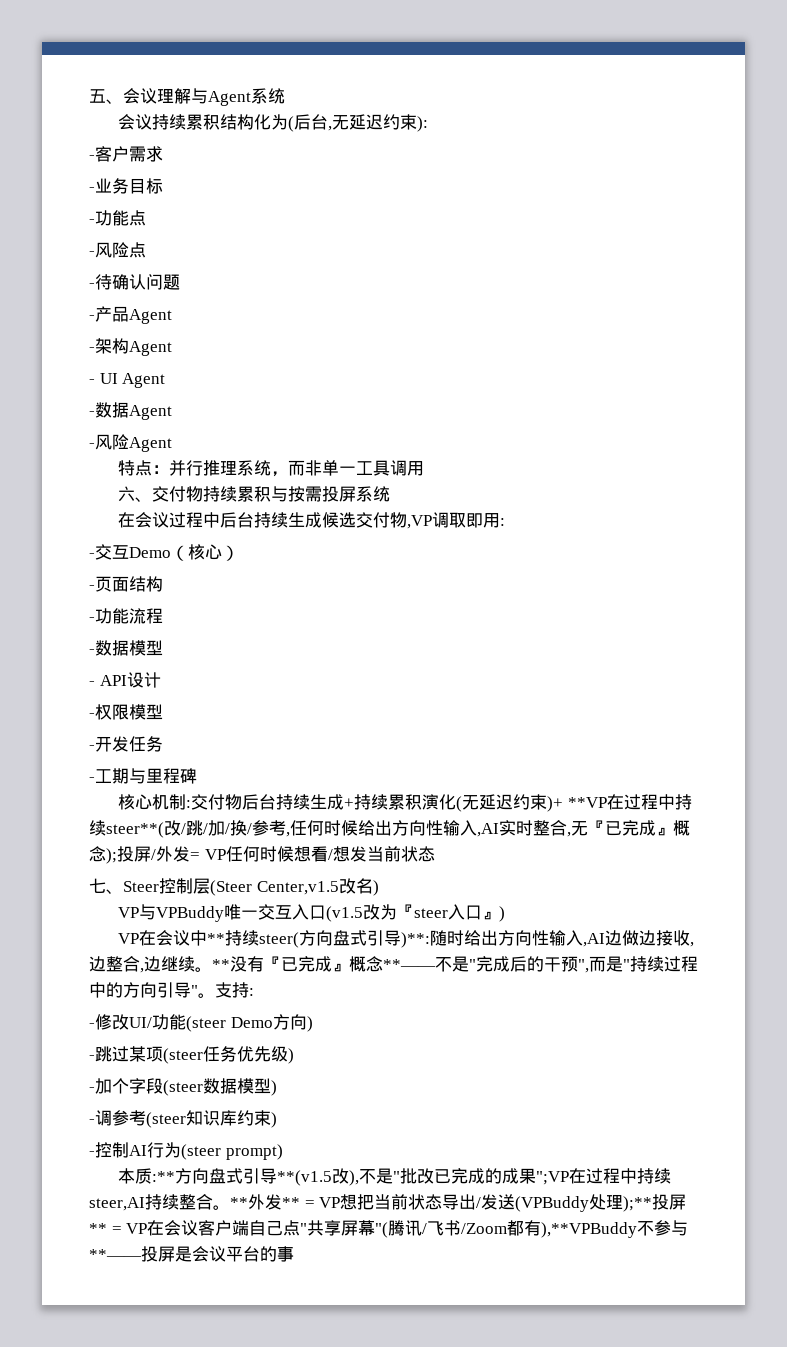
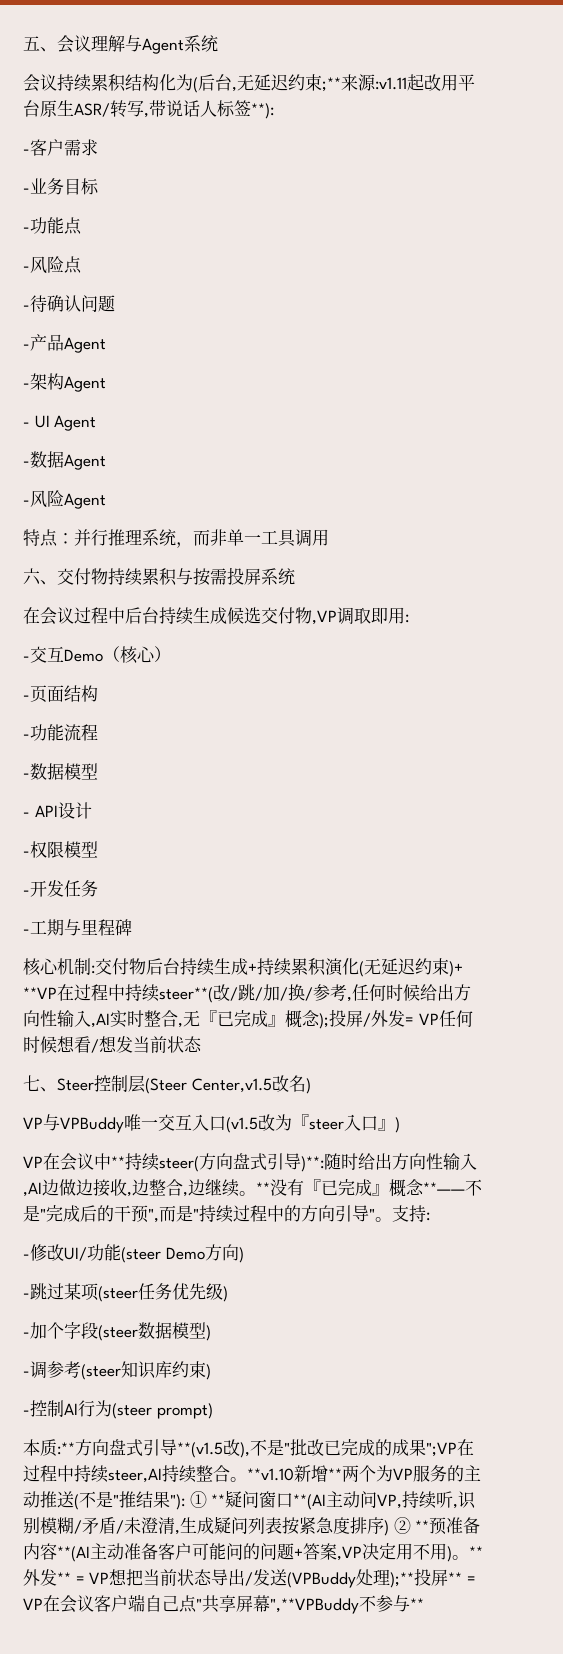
- 会议持续累积结构化为(后台,无延迟约束):
+ 会议持续累积结构化为(后台,无延迟约束;**来源:v1.11起改用平台原生ASR/转写,带说话人标签**):
+ **v1.10新增**两个为VP服务的主动推送(不是"推结果"): ① **疑问窗口**(AI主动问VP,持续听,识别模糊/矛盾/未澄清,生成疑问列表按紧急度排序) ② **预准备内容**(AI主动准备客户可能问的问题+答案,VP决定用不用)。
- **外发** = VP想把当前状态导出/发送(VPBuddy处理);**投屏** = VP在会议客户端自己点"共享屏幕"(腾讯/飞书/Zoom都有),**VPBuddy不参与**——投屏是会议平台的事
+ **外发** = VP想把当前状态导出/发送(VPBuddy处理);**投屏** = VP在会议客户端自己点"共享屏幕",**VPBuddy不参与**

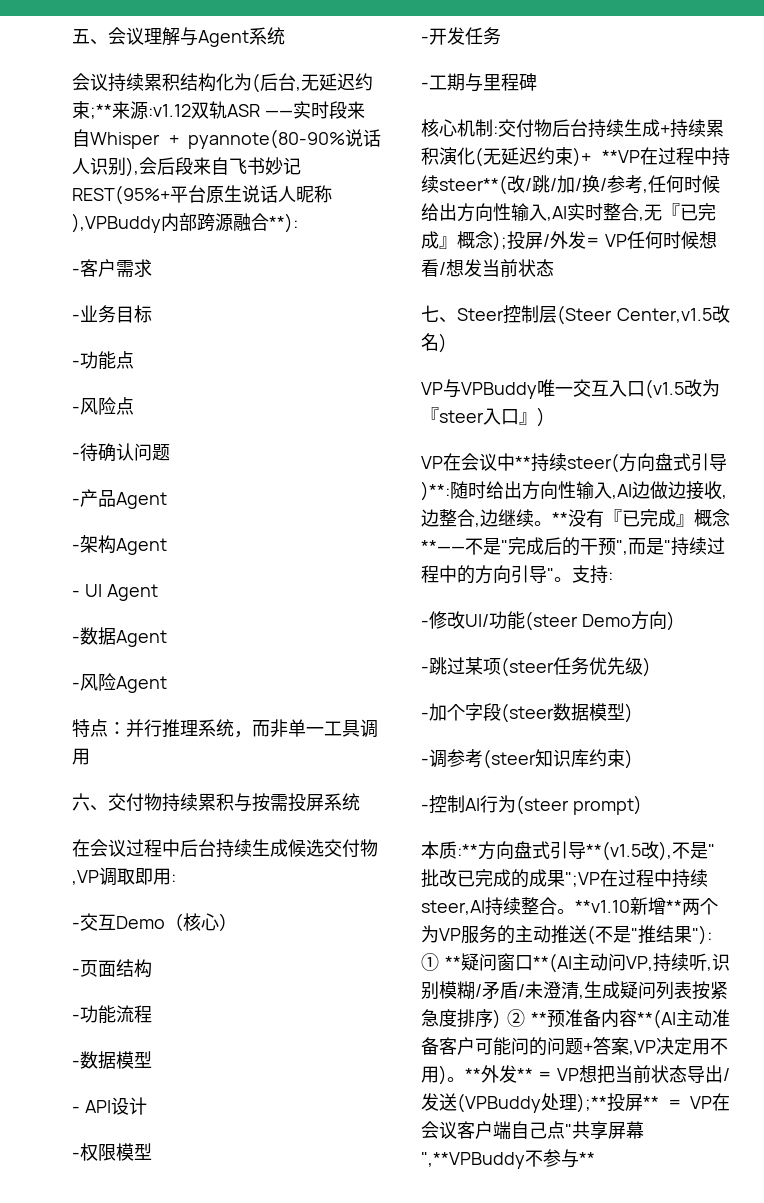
- 会议持续累积结构化为(后台,无延迟约束;**来源:v1.11起改用平台原生ASR/转写,带说话人标签**):
+ 会议持续累积结构化为(后台,无延迟约束;**来源:v1.12双轨ASR ——实时段来自Whisper + pyannote(80-90%说话人识别),会后段来自飞书妙记REST(95%+平台原生说话人昵称),VPBuddy内部跨源融合**):

